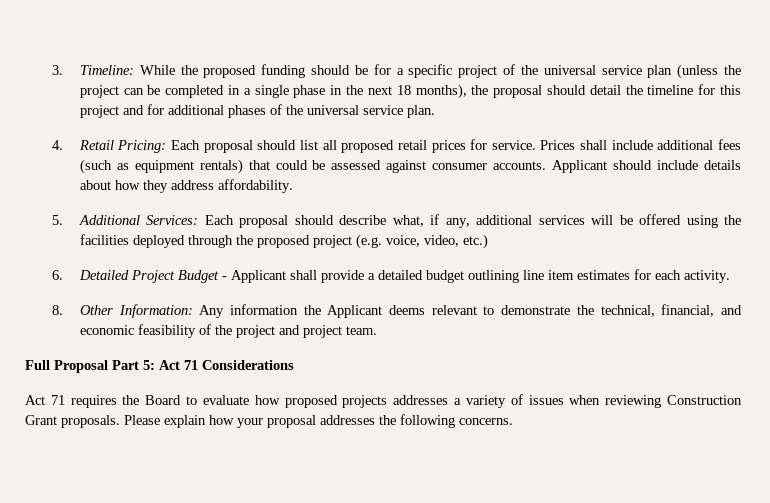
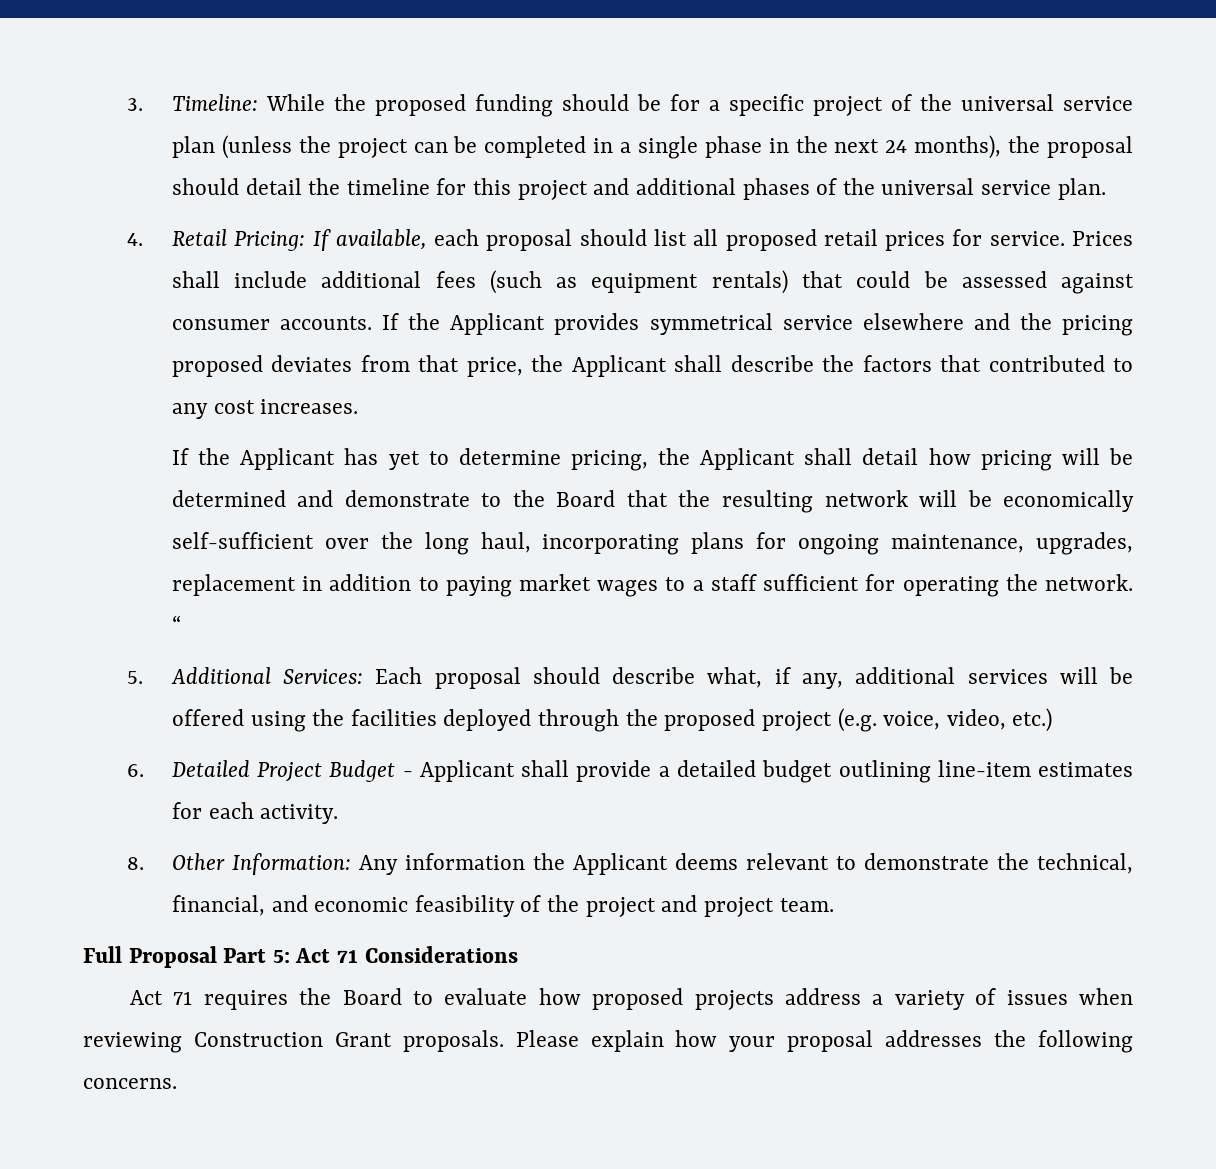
- 3. Timeline: While the proposed funding should be for a specific project of the universal service plan (unless the project can be completed in a single phase in the next 18 months), the proposal should detail the timeline for this project and for additional phases of the universal service plan.
+ 3. Timeline: While the proposed funding should be for a specific project of the universal service plan (unless the project can be completed in a single phase in the next 24 months), the proposal should detail the timeline for this project and additional phases of the universal service plan.
- 4. Retail Pricing: Each proposal should list all proposed retail prices for service.
+ 4. Retail Pricing: If available, each proposal should list all proposed retail prices for service.
- Applicant should include details about how they address affordability.
+ If the Applicant provides symmetrical service elsewhere and the pricing proposed deviates from that price, the Applicant shall describe the factors that contributed to any cost increases.
+ If the Applicant has yet to determine pricing, the Applicant shall detail how pricing will be determined and demonstrate to the Board that the resulting network will be economically self-sufficient over the long haul, incorporating plans for ongoing maintenance, upgrades, replacement in addition to paying market wages to a staff sufficient for operating the network. “
- 6. Detailed Project Budget - Applicant shall provide a detailed budget outlining line item estimates for each activity.
+ 6. Detailed Project Budget - Applicant shall provide a detailed budget outlining line-item estimates for each activity.
- Act 71 requires the Board to evaluate how proposed projects addresses a variety of issues when reviewing Construction Grant proposals.
+ Act 71 requires the Board to evaluate how proposed projects address a variety of issues when reviewing Construction Grant proposals.

